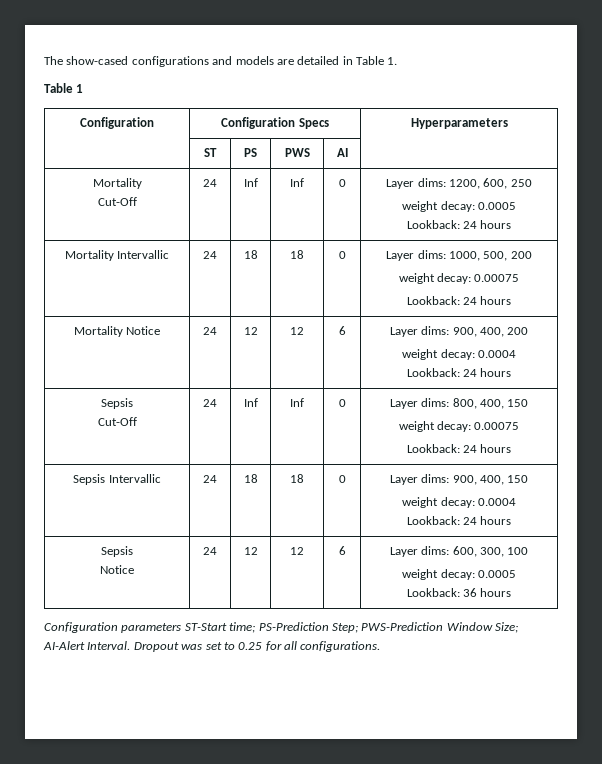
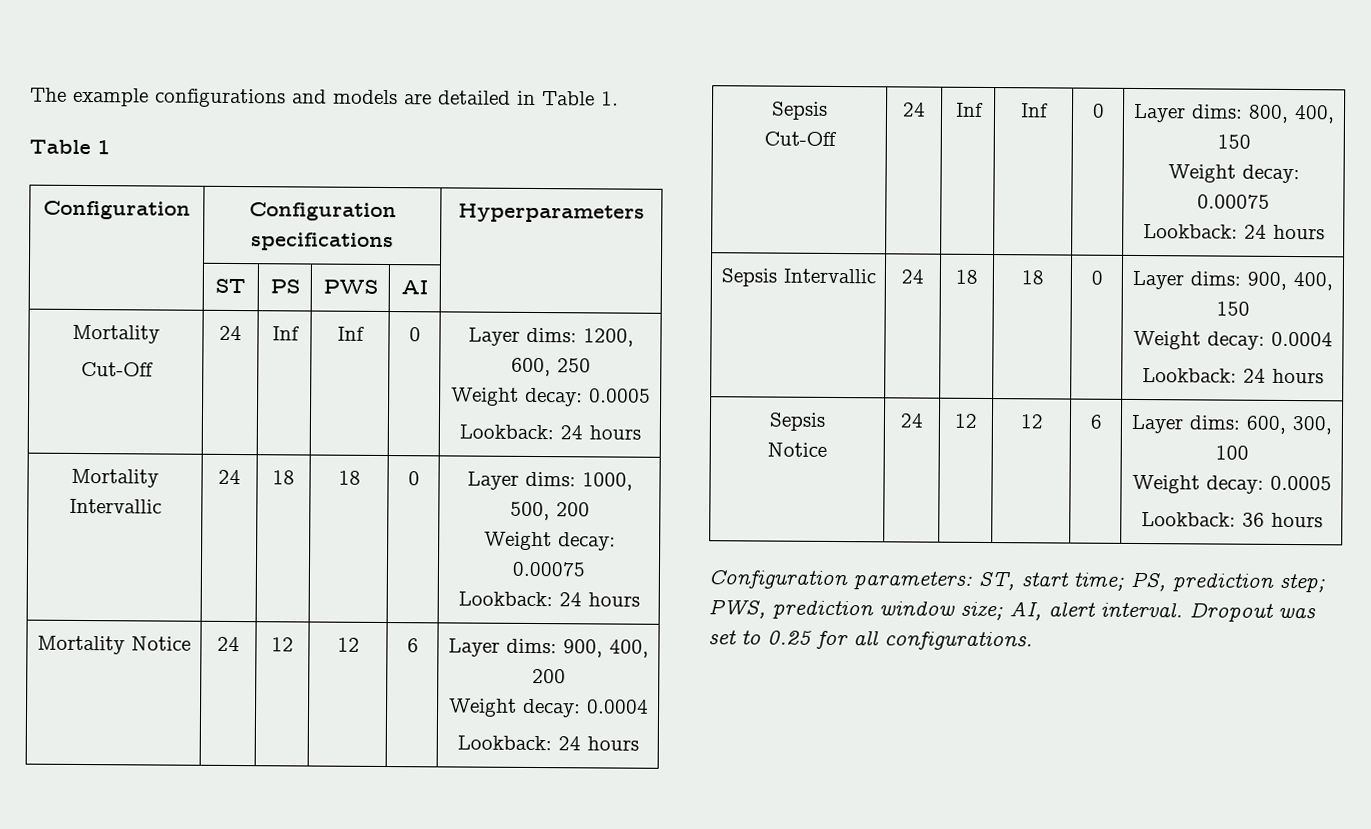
- The show-cased configurations and models are detailed in Table 1.
+ The example configurations and models are detailed in Table 1.
- Configuration | Configuration Specs | Hyperparameters
+ Configuration | Configuration specifications | Hyperparameters
  | ST | PS | PWS | AI |
  Mortality
  Cut-Off | 24 | Inf | Inf | 0 | Layer dims: 1200, 600, 250
- weight decay: 0.0005
+ Weight decay: 0.0005
  Mortality Intervallic | 24 | 18 | 18 | 0 | Layer dims: 1000, 500, 200
- weight decay: 0.00075
+ Weight decay: 0.00075
  Mortality Notice | 24 | 12 | 12 | 6 | Layer dims: 900, 400, 200
- weight decay: 0.0004
+ Weight decay: 0.0004
  Lookback: 24 hours
  Sepsis
  Cut-Off | 24 | Inf | Inf | 0 | Layer dims: 800, 400, 150
- weight decay: 0.00075
+ Weight decay: 0.00075
  Sepsis Intervallic | 24 | 18 | 18 | 0 | Layer dims: 900, 400, 150
- weight decay: 0.0004
+ Weight decay: 0.0004
  Lookback: 24 hours
  Sepsis
  Notice | 24 | 12 | 12 | 6 | Layer dims: 600, 300, 100
- weight decay: 0.0005
+ Weight decay: 0.0005
- Configuration parameters ST-Start time; PS-Prediction Step; PWS-Prediction Window Size; AI-Alert Interval.
+ Configuration parameters: ST, start time; PS, prediction step; PWS, prediction window size; AI, alert interval.

